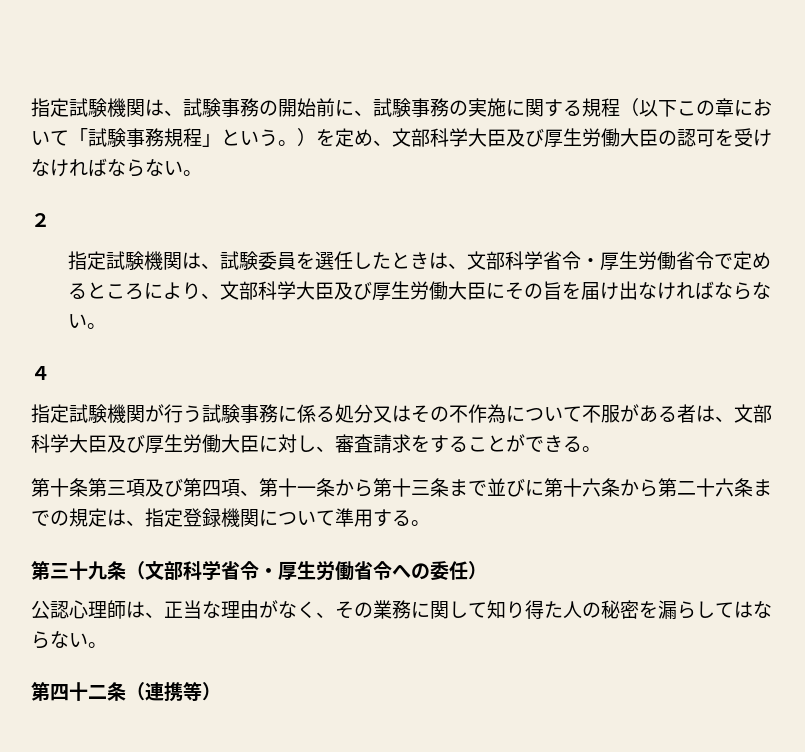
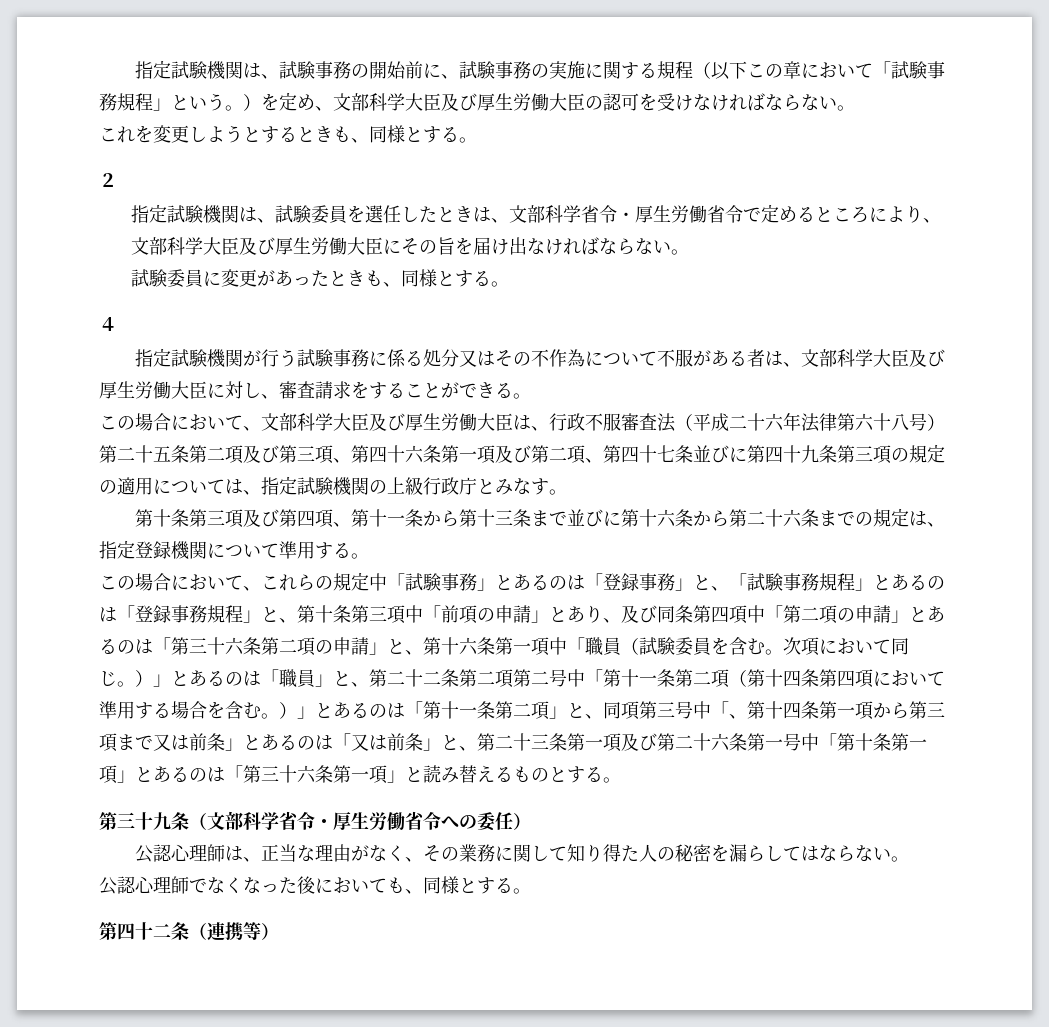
+ これを変更しようとするときも、同様とする。
+ 試験委員に変更があったときも、同様とする。
+ この場合において、文部科学大臣及び厚生労働大臣は、行政不服審査法（平成二十六年法律第六十八号）第二十五条第二項及び第三項、第四十六条第一項及び第二項、第四十七条並びに第四十九条第三項の規定の適用については、指定試験機関の上級行政庁とみなす。
+ この場合において、これらの規定中「試験事務」とあるのは「登録事務」と、「試験事務規程」とあるのは「登録事務規程」と、第十条第三項中「前項の申請」とあり、及び同条第四項中「第二項の申請」とあるのは「第三十六条第二項の申請」と、第十六条第一項中「職員（試験委員を含む。次項において同じ。）」とあるのは「職員」と、第二十二条第二項第二号中「第十一条第二項（第十四条第四項において準用する場合を含む。）」とあるのは「第十一条第二項」と、同項第三号中「、第十四条第一項から第三項まで又は前条」とあるのは「又は前条」と、第二十三条第一項及び第二十六条第一号中「第十条第一項」とあるのは「第三十六条第一項」と読み替えるものとする。
+ 公認心理師でなくなった後においても、同様とする。

